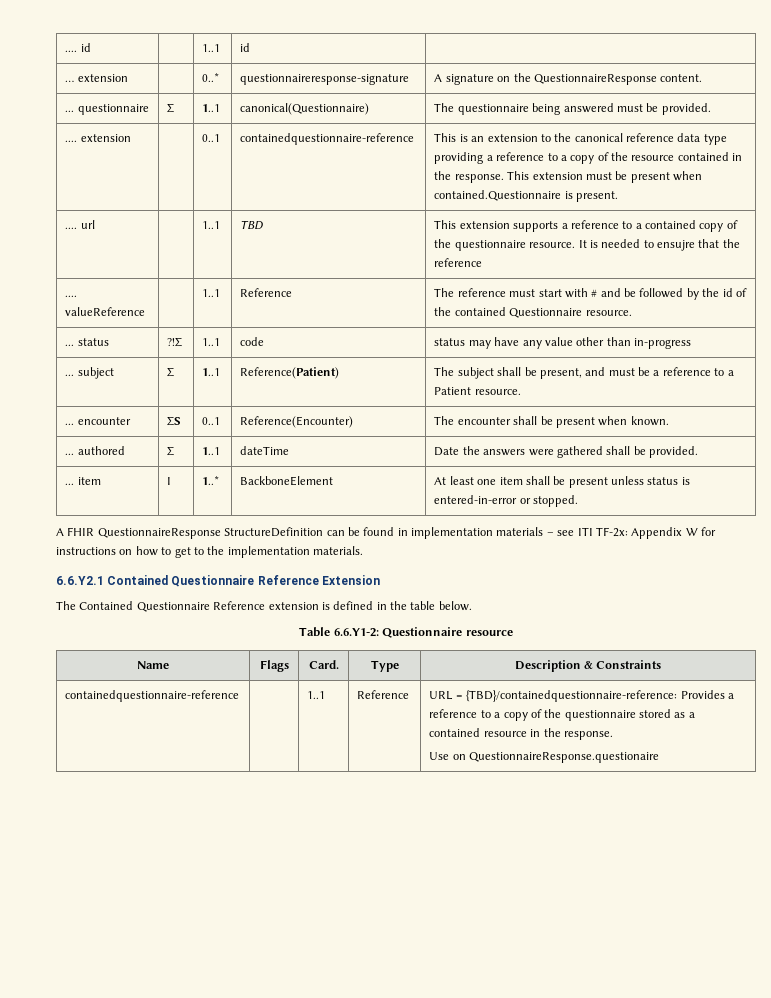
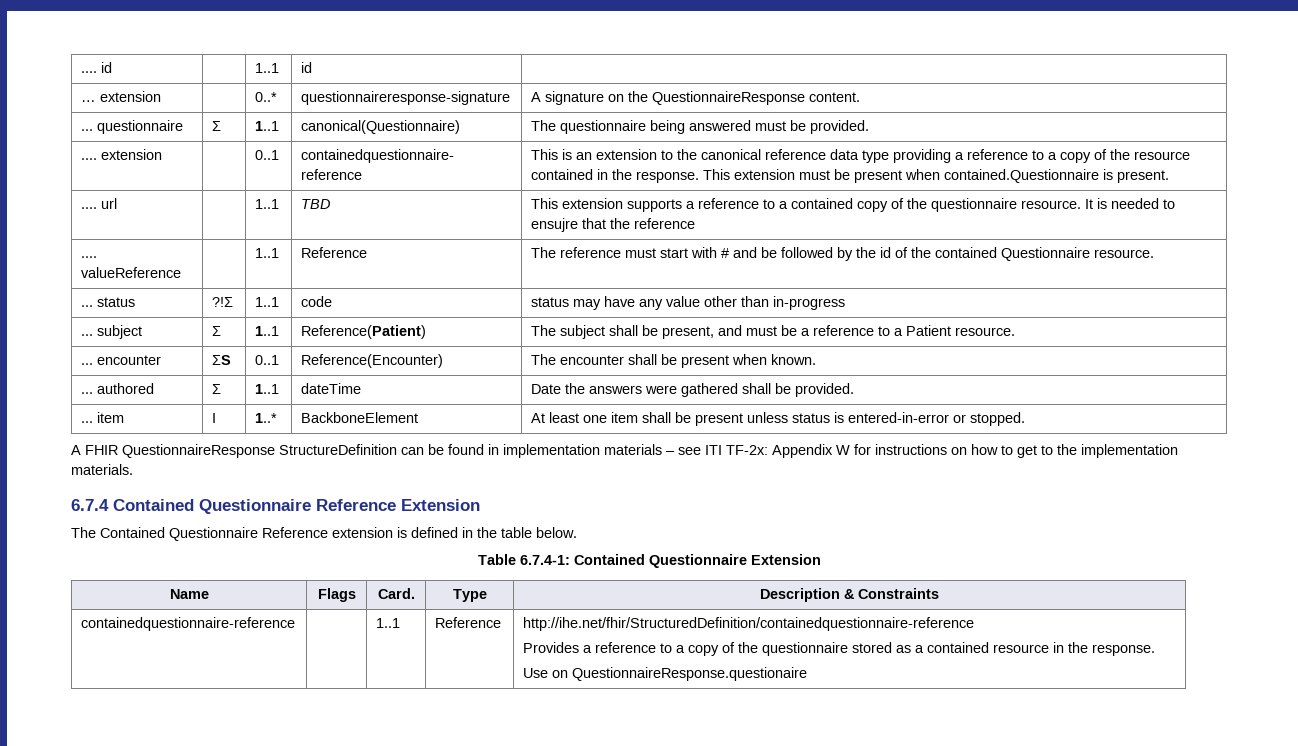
- 6.6.Y2.1 Contained Questionnaire Reference Extension
+ 6.7.4 Contained Questionnaire Reference Extension
- Table 6.6.Y1-2: Questionnaire resource
+ Table 6.7.4-1: Contained Questionnaire Extension
- containedquestionnaire-reference | | 1..1 | Reference | URL = {TBD}/containedquestionnaire-reference: Provides a reference to a copy of the questionnaire stored as a contained resource in the response.
+ containedquestionnaire-reference | | 1..1 | Reference | http://ihe.net/fhir/StructuredDefinition/containedquestionnaire-reference
+ Provides a reference to a copy of the questionnaire stored as a contained resource in the response.

